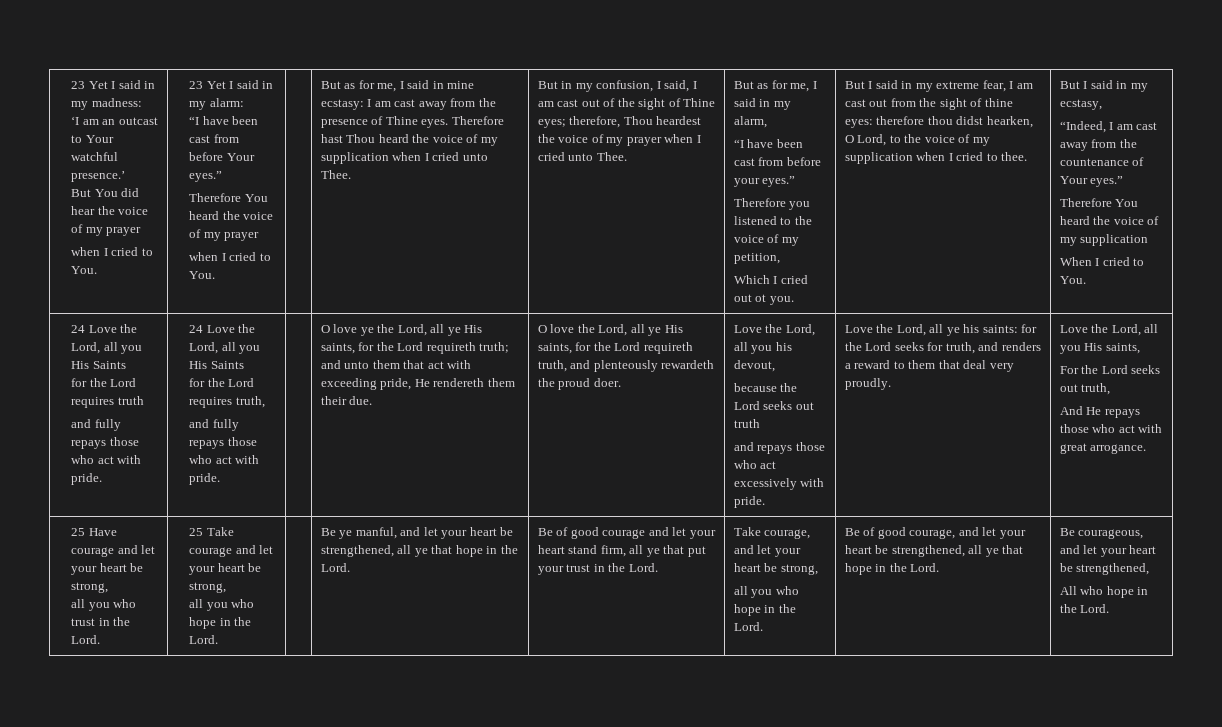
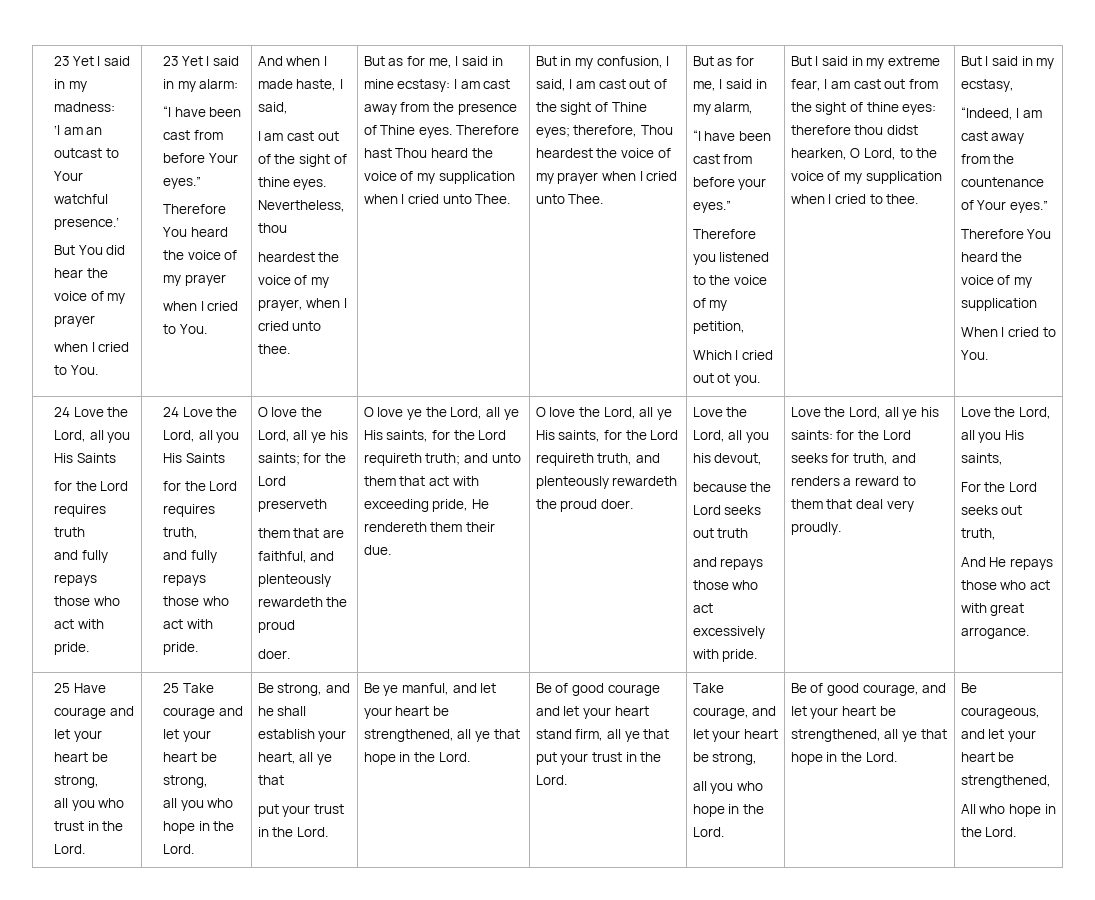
+ And when I made haste, I said,
+ I am cast out of the sight of thine eyes. Nevertheless, thou
+ heardest the voice of my prayer, when I cried unto thee.
+ O love the Lord, all ye his saints; for the Lord preserveth
+ them that are faithful, and plenteously rewardeth the proud
+ doer.
+ Be strong, and he shall establish your heart, all ye that
+ put your trust in the Lord.

